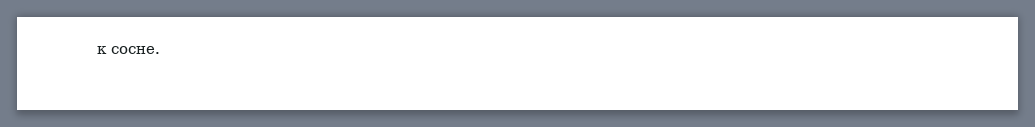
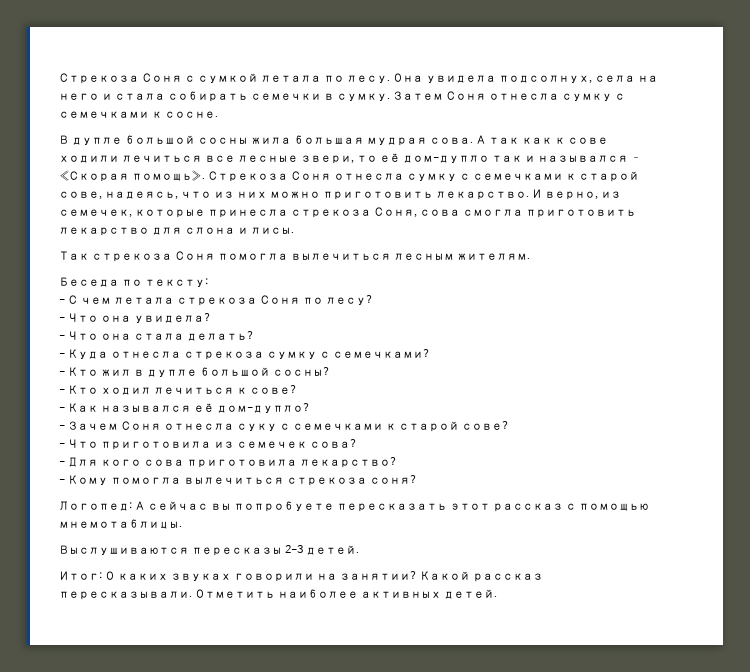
- к сосне.
+ Стрекоза Соня с сумкой летала по лесу. Она увидела подсолнух, села на него и стала собирать семечки в сумку. Затем Соня отнесла сумку с семечками к сосне.
+ В дупле большой сосны жила большая мудрая сова. А так как к сове ходили лечиться все лесные звери, то её дом-дупло так и назывался – «Скорая помощь». Стрекоза Соня отнесла сумку с семечками к старой сове, надеясь, что из них можно приготовить лекарство. И верно, из семечек, которые принесла стрекоза Соня, сова смогла приготовить лекарство для слона и лисы.
+ Так стрекоза Соня помогла вылечиться лесным жителям.
+ Беседа по тексту:
+ - С чем летала стрекоза Соня по лесу?
+ - Что она увидела?
+ - Что она стала делать?
+ - Куда отнесла стрекоза сумку с семечками?
+ - Кто жил в дупле большой сосны?
+ - Кто ходил лечиться к сове?
+ - Как назывался её дом-дупло?
+ - Зачем Соня отнесла суку с семечками к старой сове?
+ - Что приготовила из семечек сова?
+ - Для кого сова приготовила лекарство?
+ - Кому помогла вылечиться стрекоза соня?
+ Логопед: А сейчас вы попробуете пересказать этот рассказ с помощью мнемотаблицы.
+ Выслушиваются пересказы 2-3 детей.
+ Итог: О каких звуках говорили на занятии? Какой рассказ пересказывали. Отметить наиболее активных детей.

